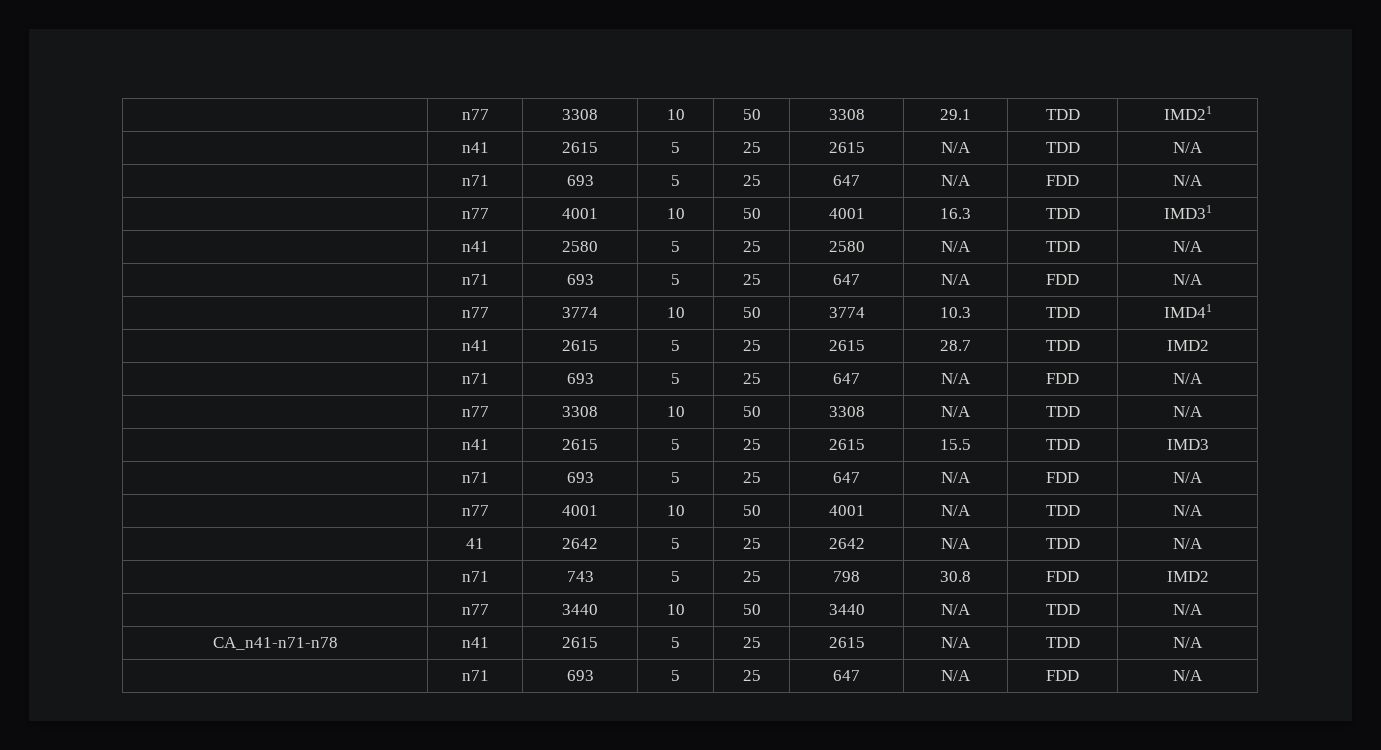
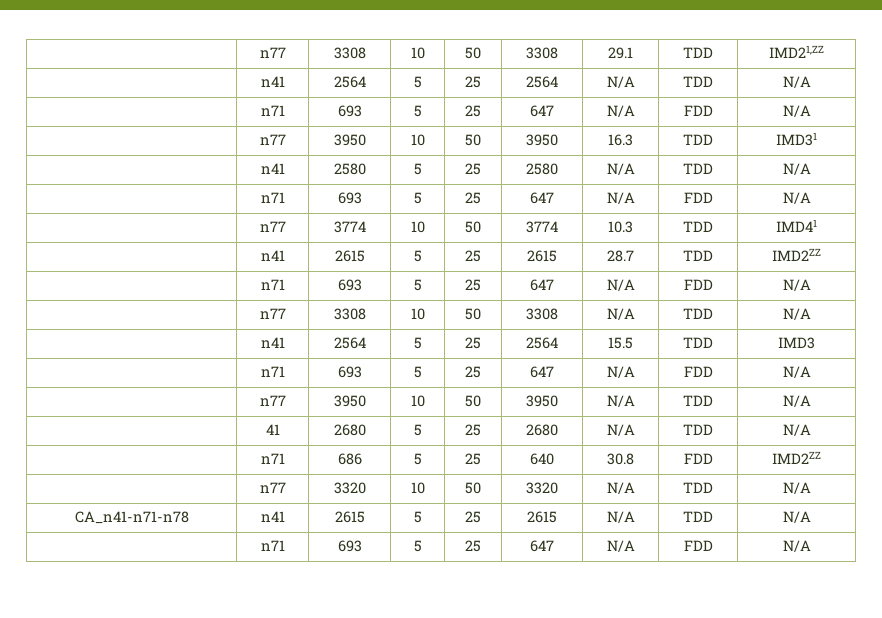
- | n77 | 3308 | 10 | 50 | 3308 | 29.1 | TDD | IMD21
- | n41 | 2615 | 5 | 25 | 2615 | N/A | TDD | N/A
+ | n77 | 3308 | 10 | 50 | 3308 | 29.1 | TDD | IMD21,ZZ
+ | n41 | 2564 | 5 | 25 | 2564 | N/A | TDD | N/A
- | n77 | 4001 | 10 | 50 | 4001 | 16.3 | TDD | IMD31
+ | n77 | 3950 | 10 | 50 | 3950 | 16.3 | TDD | IMD31
- | n41 | 2615 | 5 | 25 | 2615 | 28.7 | TDD | IMD2
+ | n41 | 2615 | 5 | 25 | 2615 | 28.7 | TDD | IMD2ZZ
- | n41 | 2615 | 5 | 25 | 2615 | 15.5 | TDD | IMD3
+ | n41 | 2564 | 5 | 25 | 2564 | 15.5 | TDD | IMD3
- | n77 | 4001 | 10 | 50 | 4001 | N/A | TDD | N/A
+ | n77 | 3950 | 10 | 50 | 3950 | N/A | TDD | N/A
- | 41 | 2642 | 5 | 25 | 2642 | N/A | TDD | N/A
- | n71 | 743 | 5 | 25 | 798 | 30.8 | FDD | IMD2
- | n77 | 3440 | 10 | 50 | 3440 | N/A | TDD | N/A
+ | 41 | 2680 | 5 | 25 | 2680 | N/A | TDD | N/A
+ | n71 | 686 | 5 | 25 | 640 | 30.8 | FDD | IMD2ZZ
+ | n77 | 3320 | 10 | 50 | 3320 | N/A | TDD | N/A

